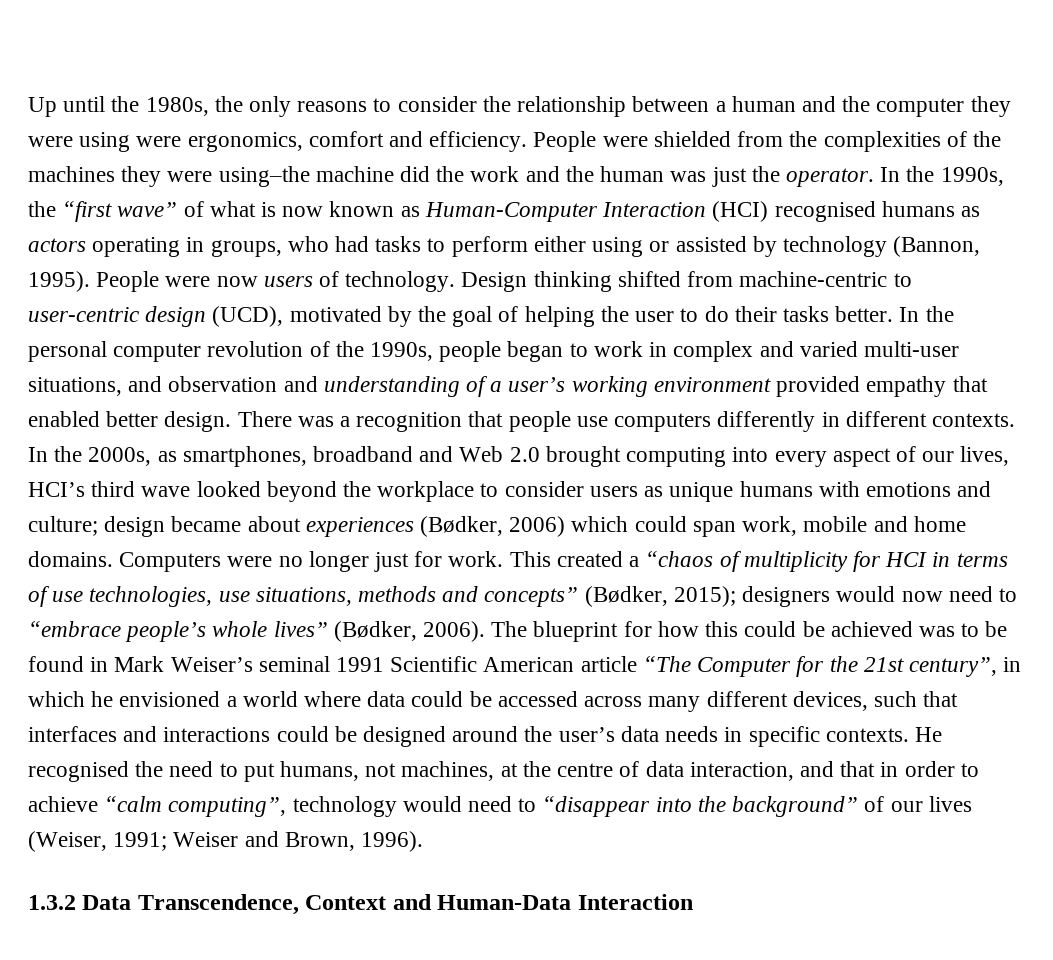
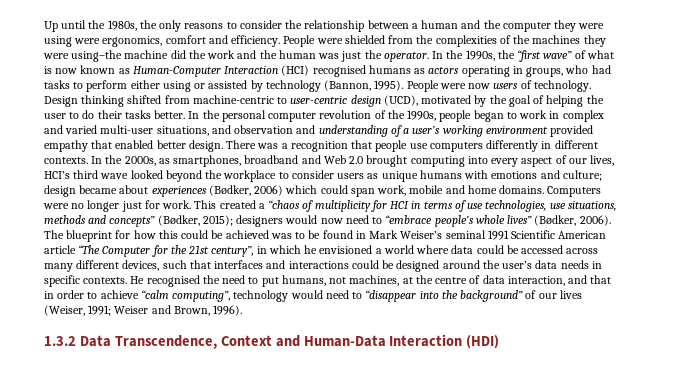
- 1.3.2 Data Transcendence, Context and Human-Data Interaction
+ 1.3.2 Data Transcendence, Context and Human-Data Interaction (HDI)

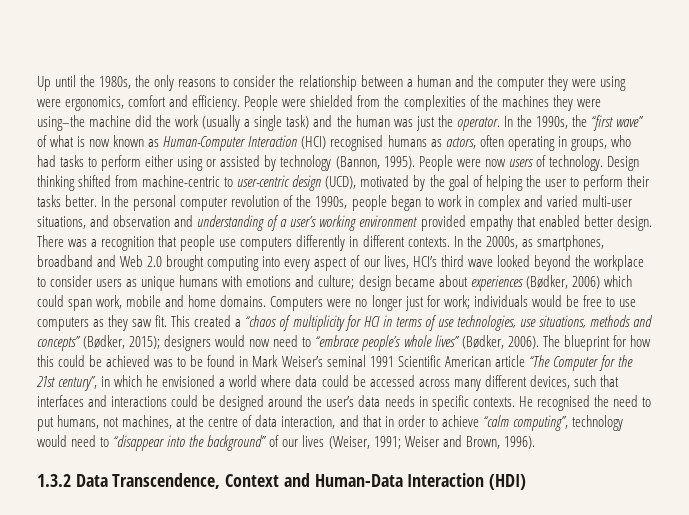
- People were shielded from the complexities of the machines they were using–the machine did the work and the human was just the operator.
+ People were shielded from the complexities of the machines they were using–the machine did the work (usually a single task) and the human was just the operator.
- In the 1990s, the “first wave” of what is now known as Human-Computer Interaction (HCI) recognised humans as actors operating in groups, who had tasks to perform either using or assisted by technology (Bannon, 1995).
+ In the 1990s, the “first wave” of what is now known as Human-Computer Interaction (HCI) recognised humans as actors, often operating in groups, who had tasks to perform either using or assisted by technology (Bannon, 1995).
- Design thinking shifted from machine-centric to user-centric design (UCD), motivated by the goal of helping the user to do their tasks better.
+ Design thinking shifted from machine-centric to user-centric design (UCD), motivated by the goal of helping the user to perform their tasks better.
- Computers were no longer just for work.
+ Computers were no longer just for work; individuals would be free to use computers as they saw fit.

